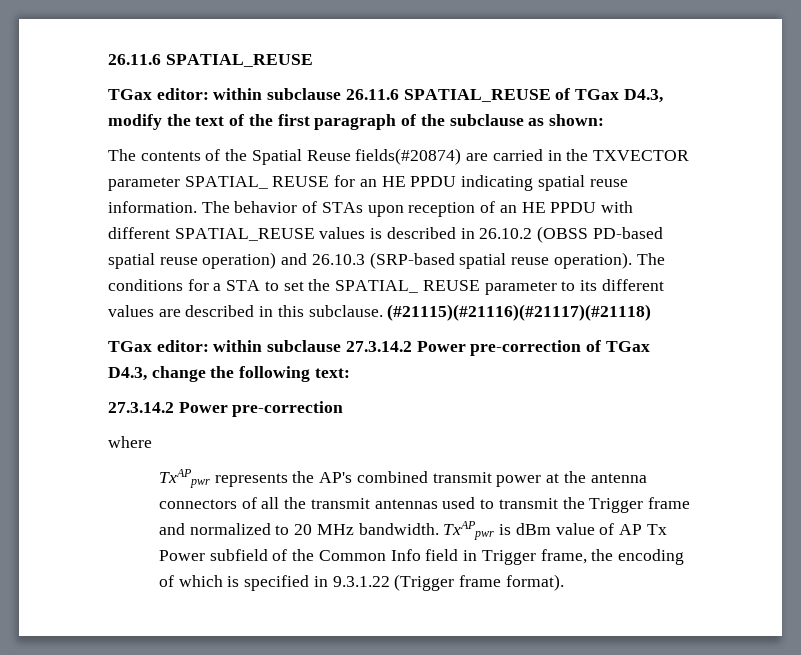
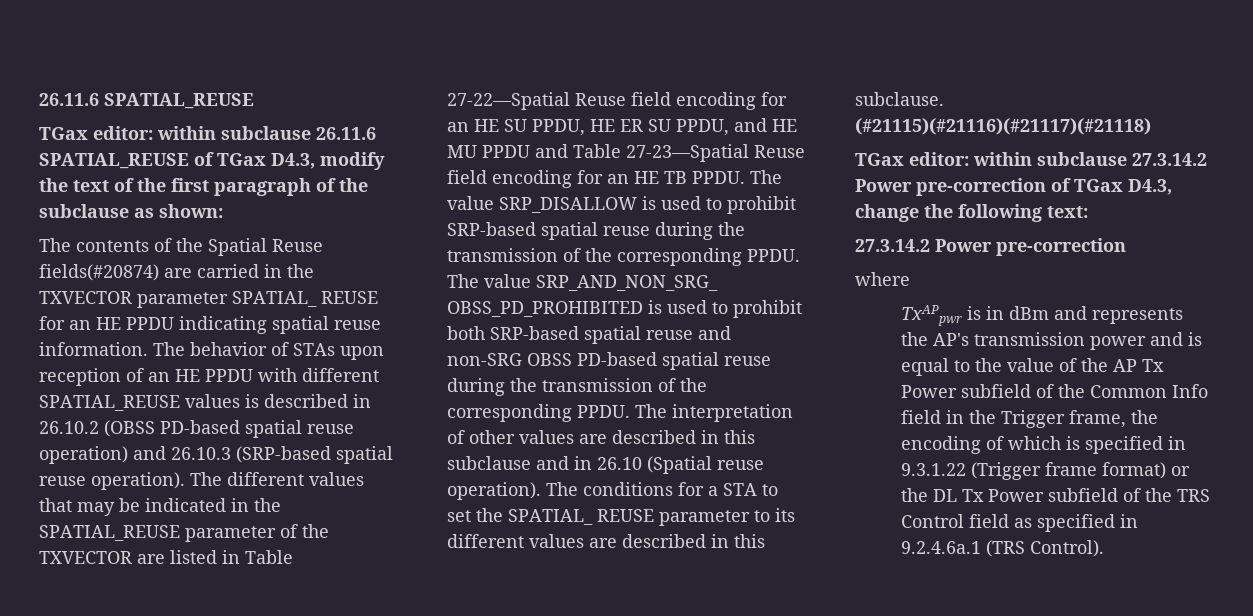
- The conditions for a STA to set the SPATIAL_ REUSE parameter to its different values are described in this subclause.
+ The different values that may be indicated in the SPATIAL_REUSE parameter of the TXVECTOR are listed in Table 27-22—Spatial Reuse field encoding for an HE SU PPDU, HE ER SU PPDU, and HE MU PPDU and Table 27-23—Spatial Reuse field encoding for an HE TB PPDU. The value SRP_DISALLOW is used to prohibit SRP-based spatial reuse during the transmission of the corresponding PPDU. The value SRP_AND_NON_SRG_ OBSS_PD_PROHIBITED is used to prohibit both SRP-based spatial reuse and non-SRG OBSS PD-based spatial reuse during the transmission of the corresponding PPDU. The interpretation of other values are described in this subclause and in 26.10 (Spatial reuse operation). The conditions for a STA to set the SPATIAL_ REUSE parameter to its different values are described in this subclause.
- TxAPpwr represents the AP's combined transmit power at the antenna connectors of all the transmit antennas used to transmit the Trigger frame and normalized to 20 MHz bandwidth. TxAPpwr is dBm value of AP Tx Power subfield of the Common Info field in Trigger frame, the encoding of which is specified in 9.3.1.22 (Trigger frame format).
+ TxAPpwr is in dBm and represents the AP's transmission power and is equal to the value of the AP Tx Power subfield of the Common Info field in the Trigger frame, the encoding of which is specified in 9.3.1.22 (Trigger frame format) or the DL Tx Power subfield of the TRS Control field as specified in 9.2.4.6a.1 (TRS Control).

